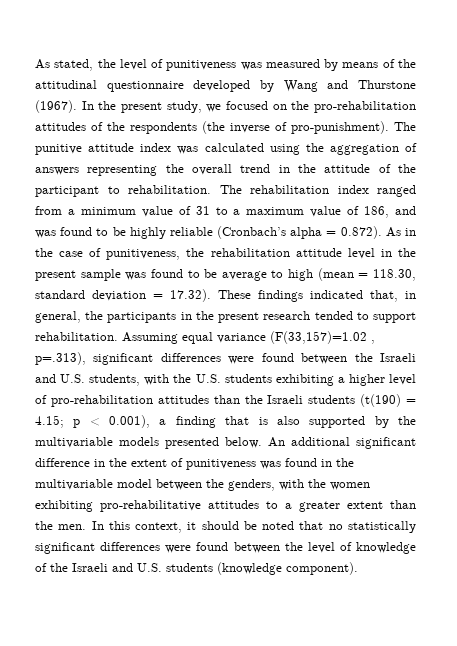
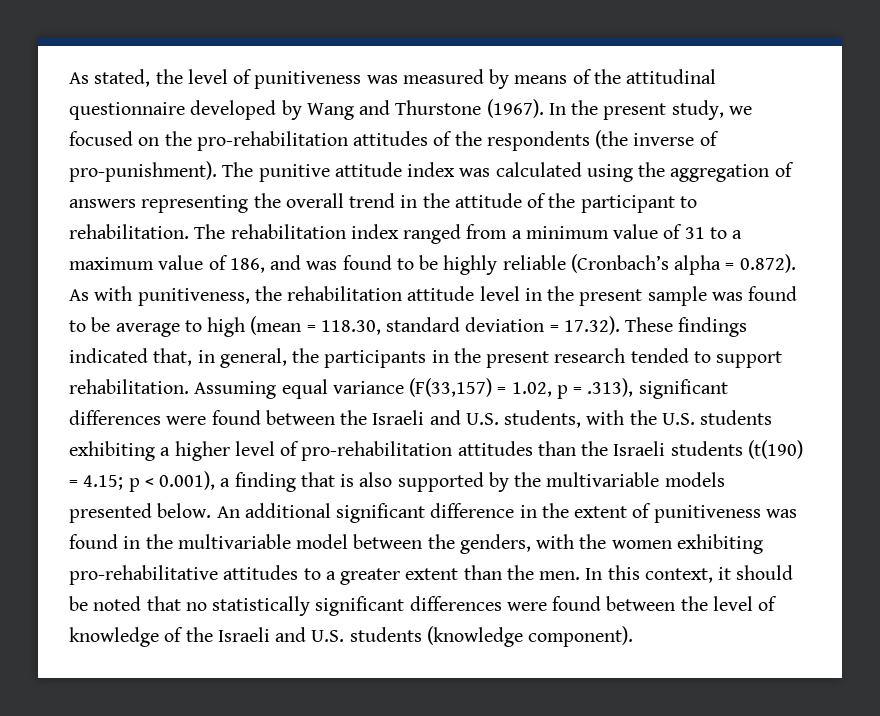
- The rehabilitation index ranged from a minimum value of 31 to a maximum value of 186, and was found to be highly reliable (Cronbach’s alpha = 0.872). As in the case of punitiveness, the rehabilitation attitude level in the present sample was found to be average to high (mean = 118.30, standard deviation = 17.32). These findings indicated that, in general, the participants in the present research tended to support rehabilitation.
+ The rehabilitation index ranged from a minimum value of 31 to a maximum value of 186, and was found to be highly reliable (Cronbach’s alpha = 0.872). As with punitiveness, the rehabilitation attitude level in the present sample was found to be average to high (mean = 118.30, standard deviation = 17.32). These findings indicated that, in general, the participants in the present research tended to support rehabilitation.
- Assuming equal variance (F(33,157)=1.02 , p=.313), significant differences were found between the Israeli and U.S. students, with the U.S. students exhibiting a higher level of pro-rehabilitation attitudes than the Israeli students (t(190) = 4.15; p < 0.001), a finding that is also supported by the multivariable models presented below.
+ Assuming equal variance (F(33,157) = 1.02, p = .313), significant differences were found between the Israeli and U.S. students, with the U.S. students exhibiting a higher level of pro-rehabilitation attitudes than the Israeli students (t(190) = 4.15; p < 0.001), a finding that is also supported by the multivariable models presented below.

